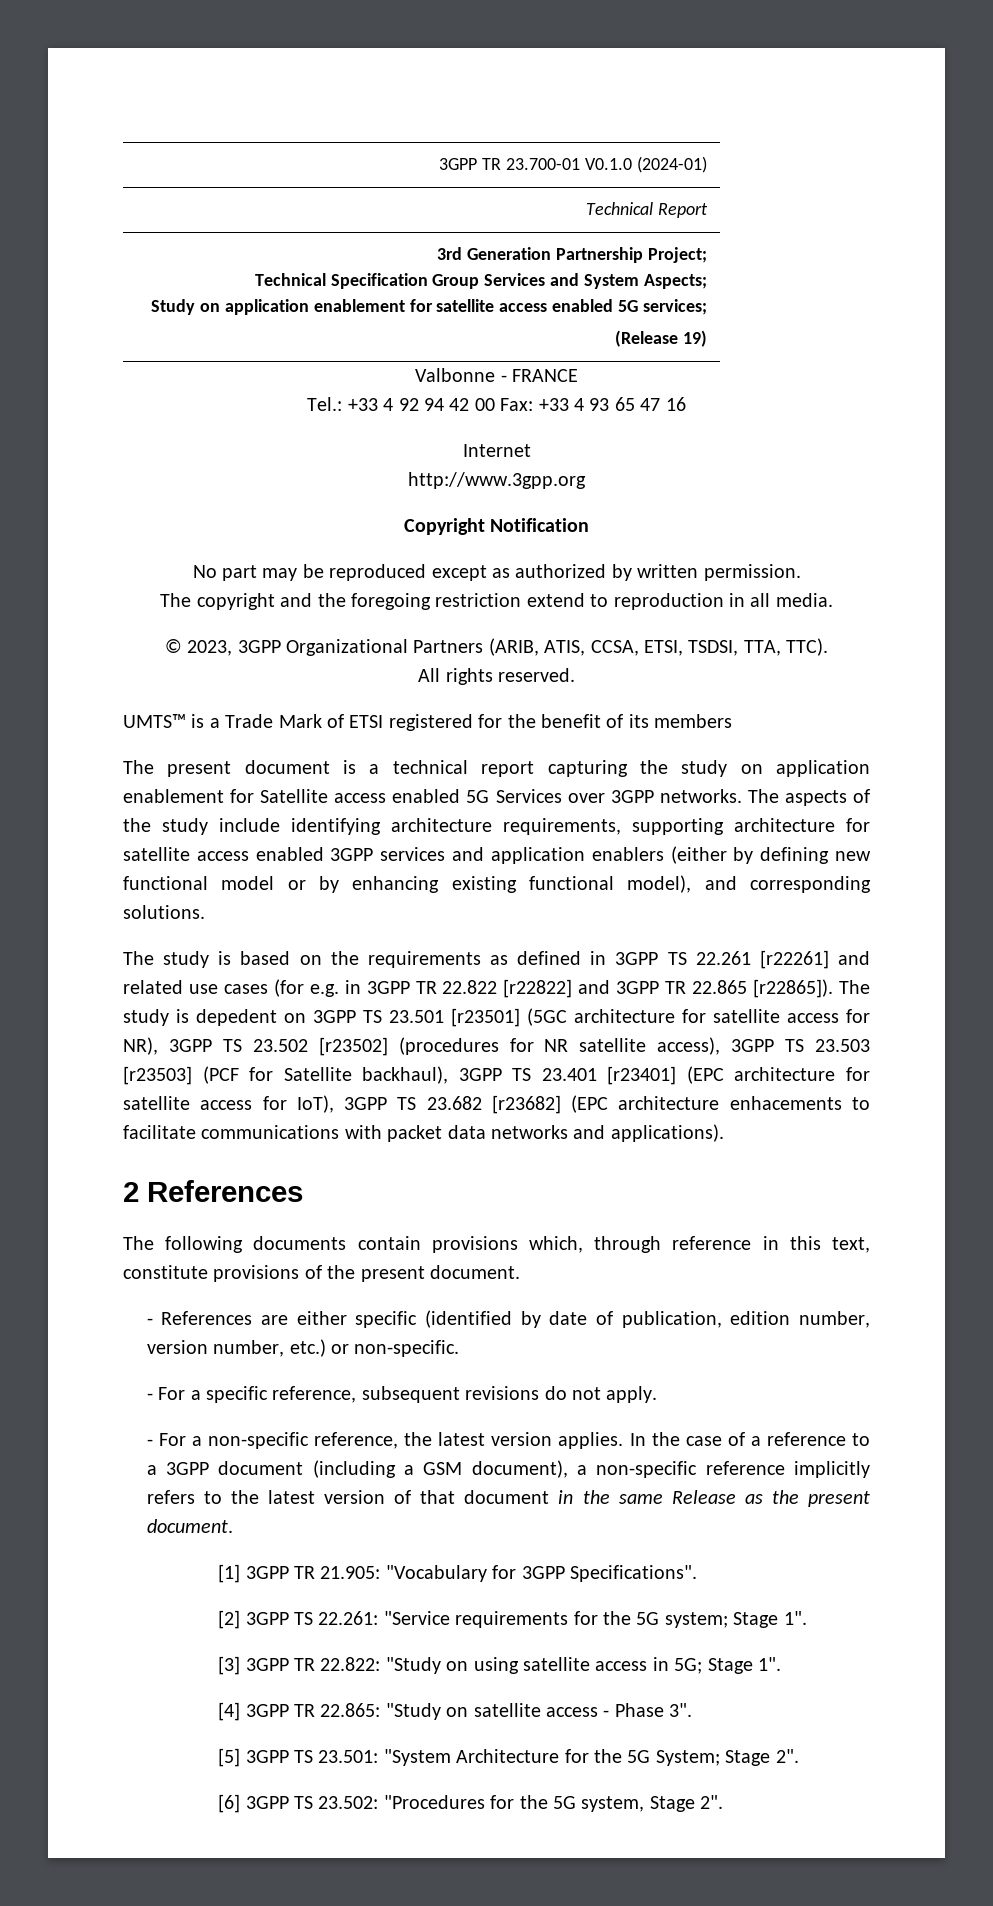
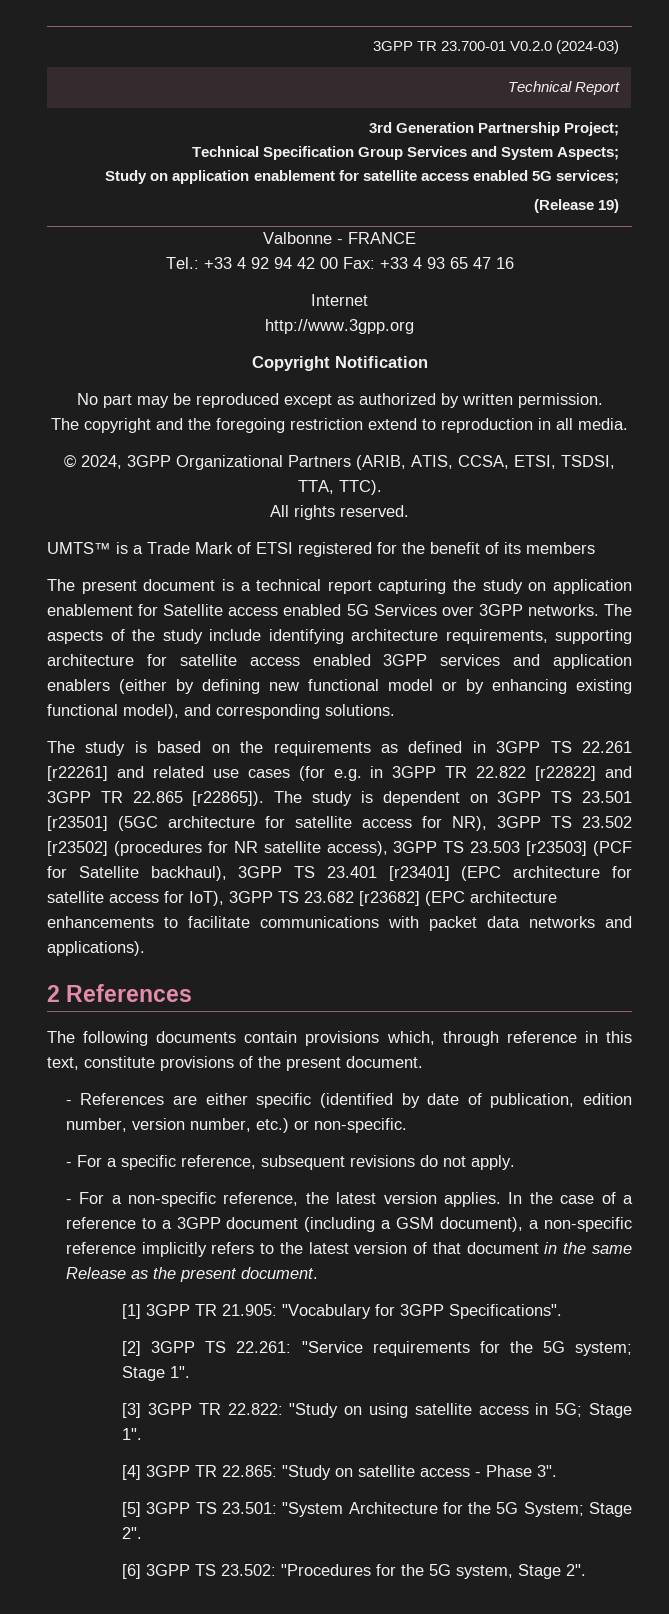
- 3GPP TR 23.700-01 V0.1.0 (2024-01)
+ 3GPP TR 23.700-01 V0.2.0 (2024-03)
- © 2023, 3GPP Organizational Partners (ARIB, ATIS, CCSA, ETSI, TSDSI, TTA, TTC).
+ © 2024, 3GPP Organizational Partners (ARIB, ATIS, CCSA, ETSI, TSDSI, TTA, TTC).
- The study is depedent on 3GPP TS 23.501 [r23501] (5GC architecture for satellite access for NR), 3GPP TS 23.502 [r23502] (procedures for NR satellite access), 3GPP TS 23.503 [r23503] (PCF for Satellite backhaul), 3GPP TS 23.401 [r23401] (EPC architecture for satellite access for IoT), 3GPP TS 23.682 [r23682] (EPC architecture enhacements to facilitate communications with packet data networks and applications).
+ The study is dependent on 3GPP TS 23.501 [r23501] (5GC architecture for satellite access for NR), 3GPP TS 23.502 [r23502] (procedures for NR satellite access), 3GPP TS 23.503 [r23503] (PCF for Satellite backhaul), 3GPP TS 23.401 [r23401] (EPC architecture for satellite access for IoT), 3GPP TS 23.682 [r23682] (EPC architecture enhancements to facilitate communications with packet data networks and applications).

